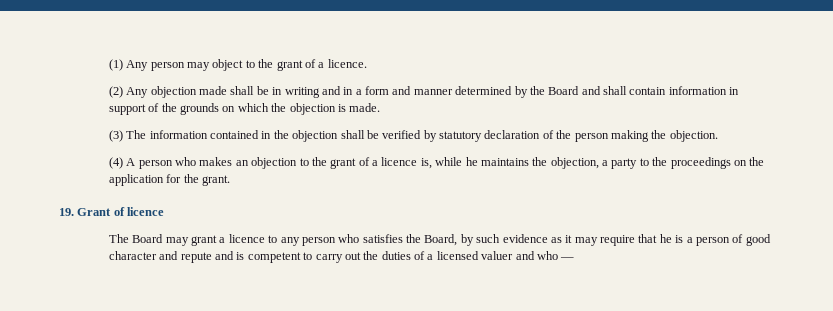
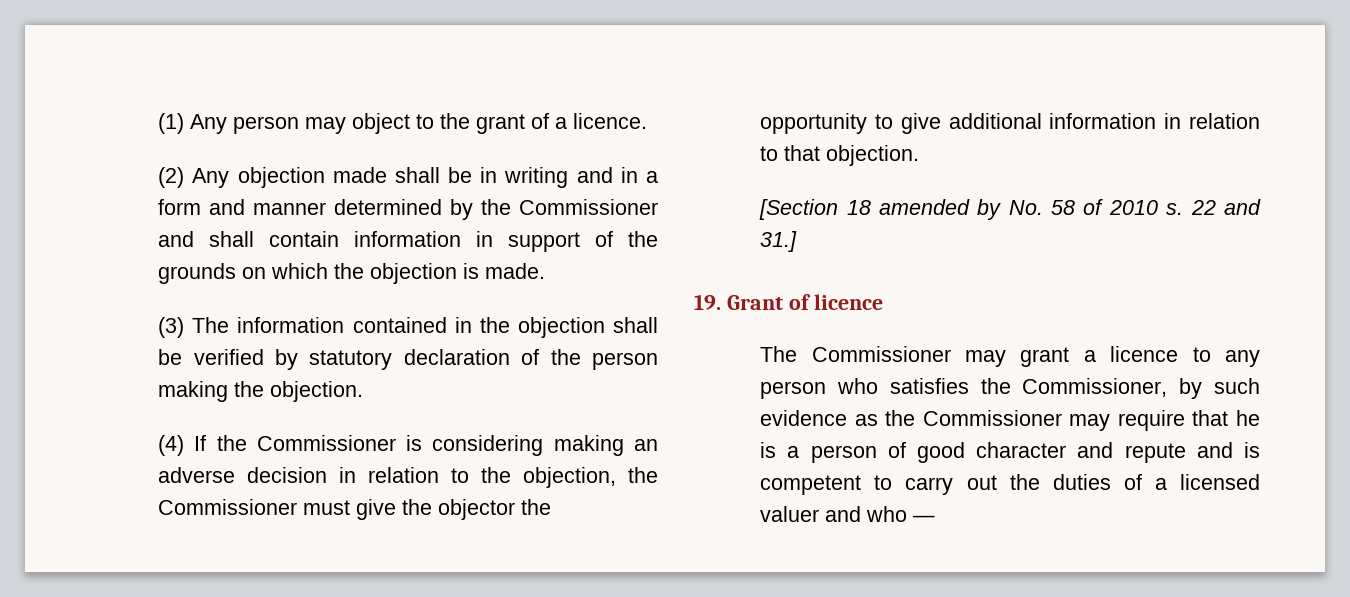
- (2) Any objection made shall be in writing and in a form and manner determined by the Board and shall contain information in support of the grounds on which the objection is made.
+ (2) Any objection made shall be in writing and in a form and manner determined by the Commissioner and shall contain information in support of the grounds on which the objection is made.
- (4) A person who makes an objection to the grant of a licence is, while he maintains the objection, a party to the proceedings on the application for the grant.
+ (4) If the Commissioner is considering making an adverse decision in relation to the objection, the Commissioner must give the objector the opportunity to give additional information in relation to that objection.
+ [Section 18 amended by No. 58 of 2010 s. 22 and 31.]
- The Board may grant a licence to any person who satisfies the Board, by such evidence as it may require that he is a person of good character and repute and is competent to carry out the duties of a licensed valuer and who —
+ The Commissioner may grant a licence to any person who satisfies the Commissioner, by such evidence as the Commissioner may require that he is a person of good character and repute and is competent to carry out the duties of a licensed valuer and who —

